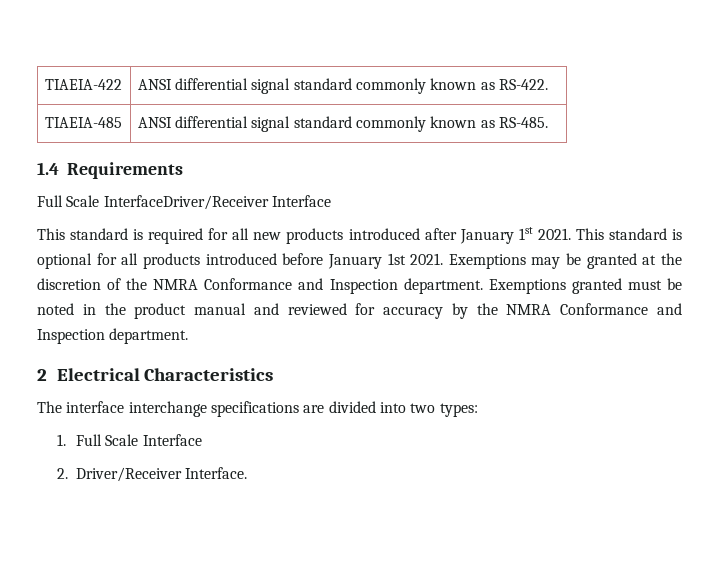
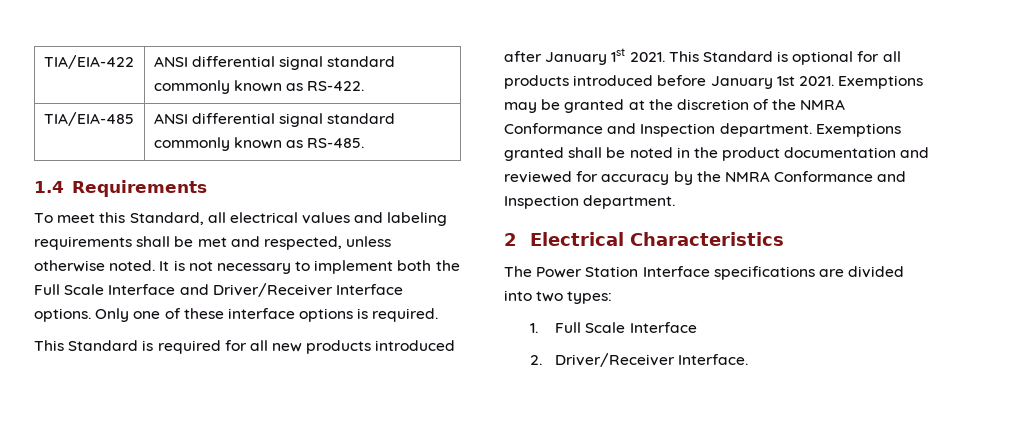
- TIAEIA-422 | ANSI differential signal standard commonly known as RS-422.
+ TIA/EIA-422 | ANSI differential signal standard commonly known as RS-422.
- TIAEIA-485 | ANSI differential signal standard commonly known as RS-485.
+ TIA/EIA-485 | ANSI differential signal standard commonly known as RS-485.
- Full Scale InterfaceDriver/Receiver Interface
- This standard is required for all new products introduced after January 1st 2021.
+ To meet this Standard, all electrical values and labeling requirements shall be met and respected, unless otherwise noted. It is not necessary to implement both the Full Scale Interface and Driver/Receiver Interface options. Only one of these interface options is required.
+ This Standard is required for all new products introduced after January 1st 2021.
- This standard is optional for all products introduced before January 1st 2021.
+ This Standard is optional for all products introduced before January 1st 2021.
- Exemptions granted must be noted in the product manual and reviewed for accuracy by the NMRA Conformance and Inspection department.
+ Exemptions granted shall be noted in the product documentation and reviewed for accuracy by the NMRA Conformance and Inspection department.
- The interface interchange specifications are divided into two types:
+ The Power Station Interface specifications are divided into two types:

